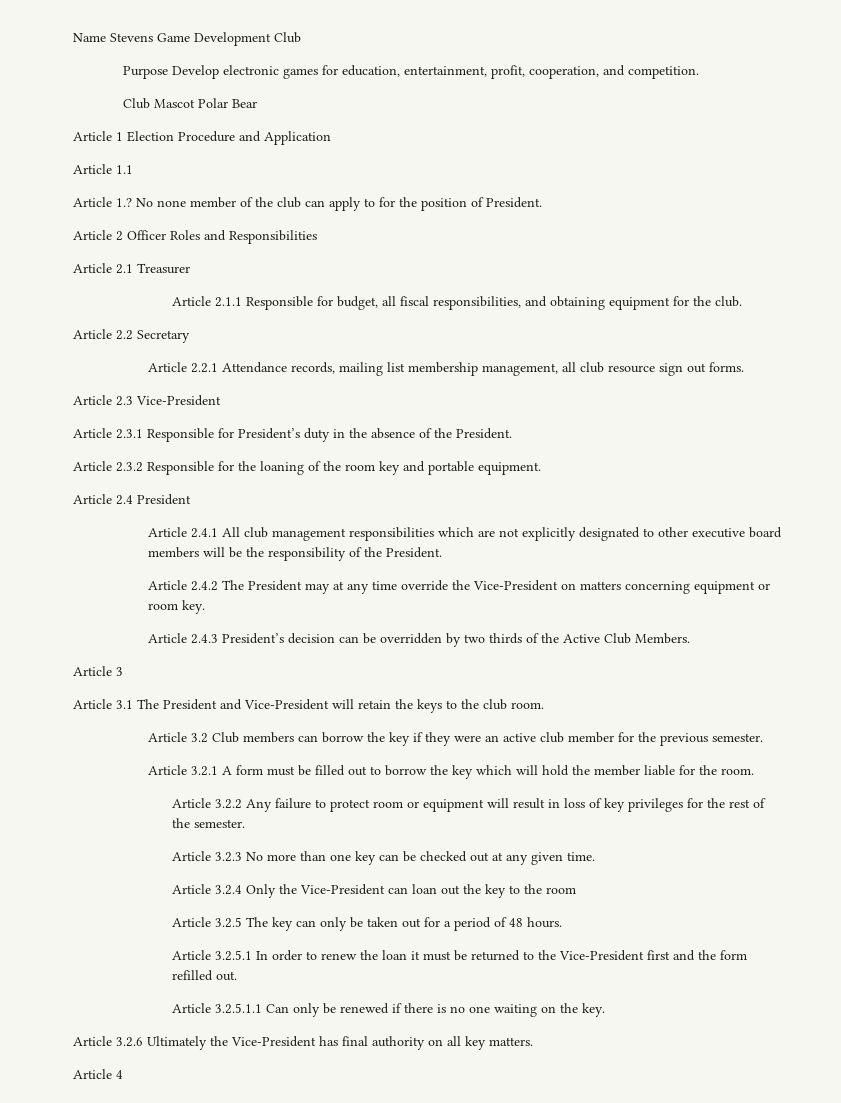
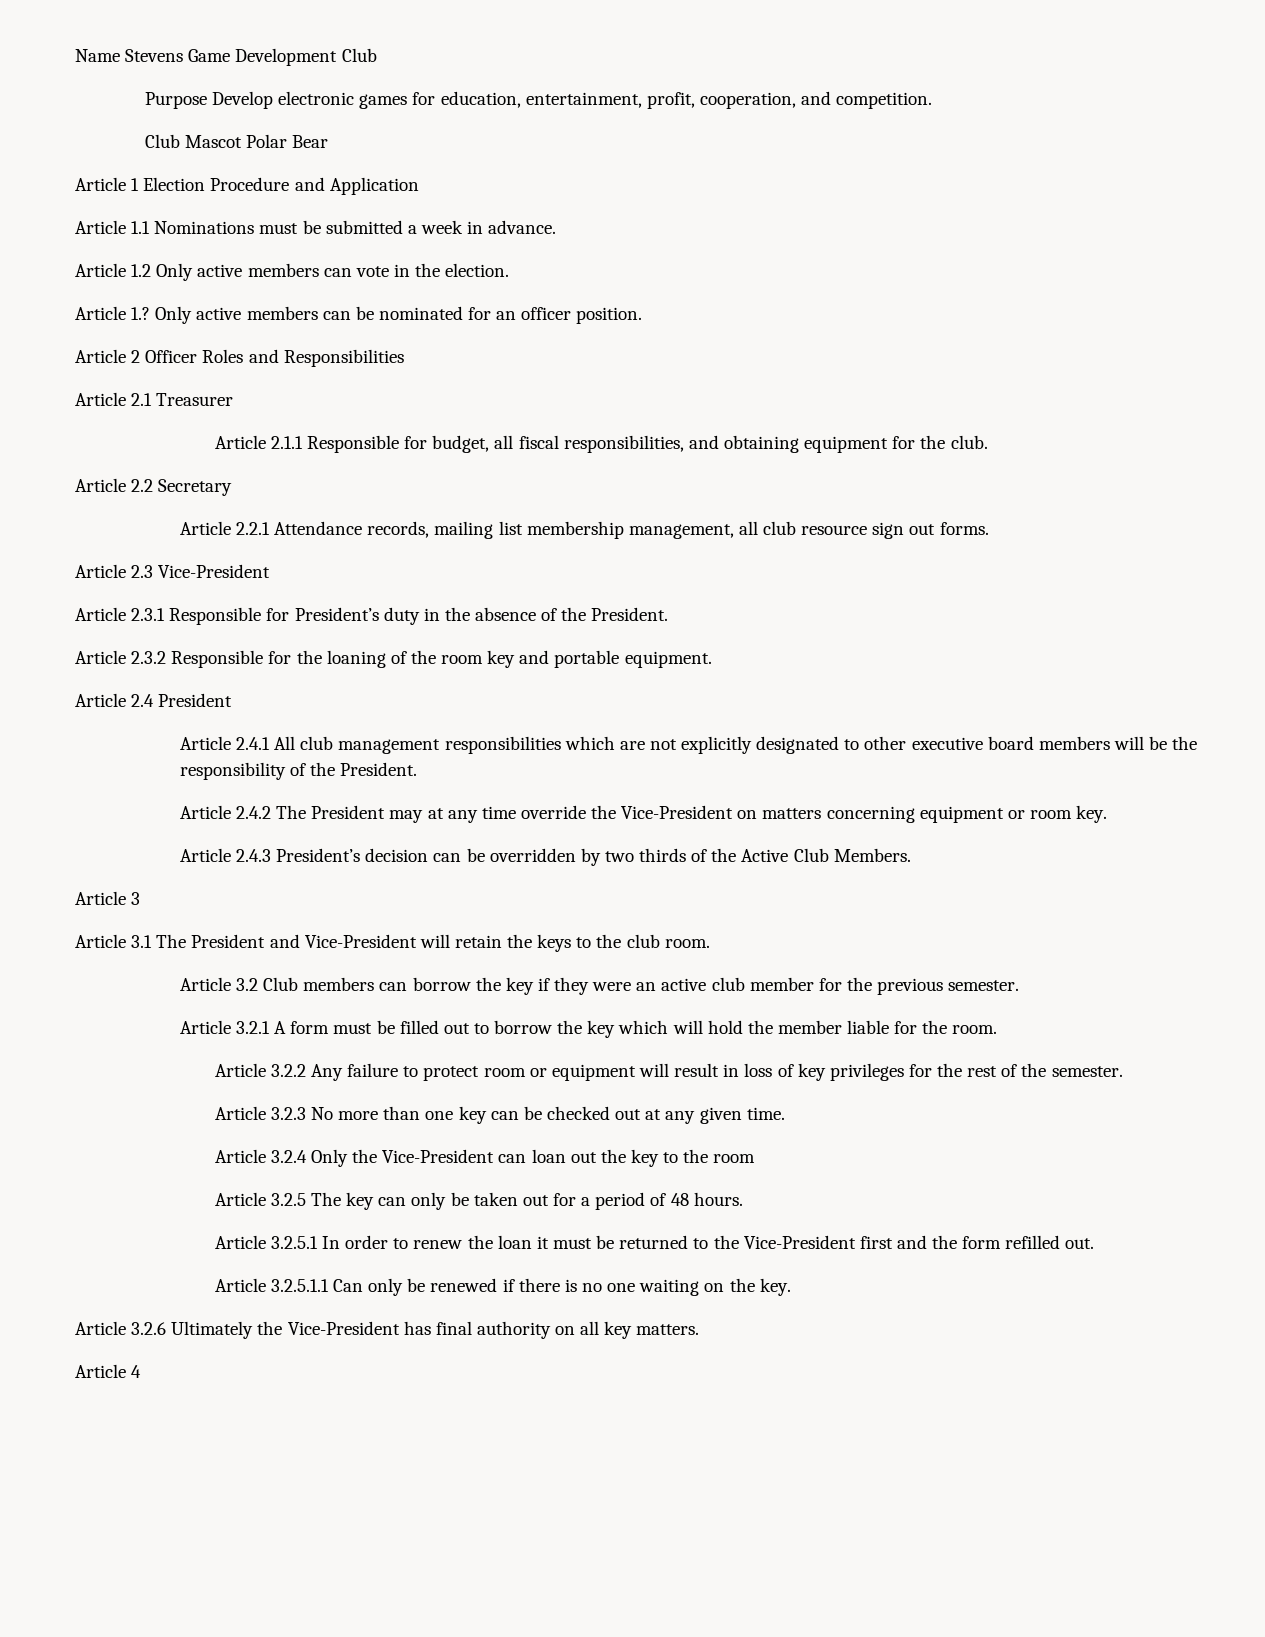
- Article 1.1
- Article 1.? No none member of the club can apply to for the position of President.
+ Article 1.1 Nominations must be submitted a week in advance.
+ Article 1.2 Only active members can vote in the election.
+ Article 1.? Only active members can be nominated for an officer position.

